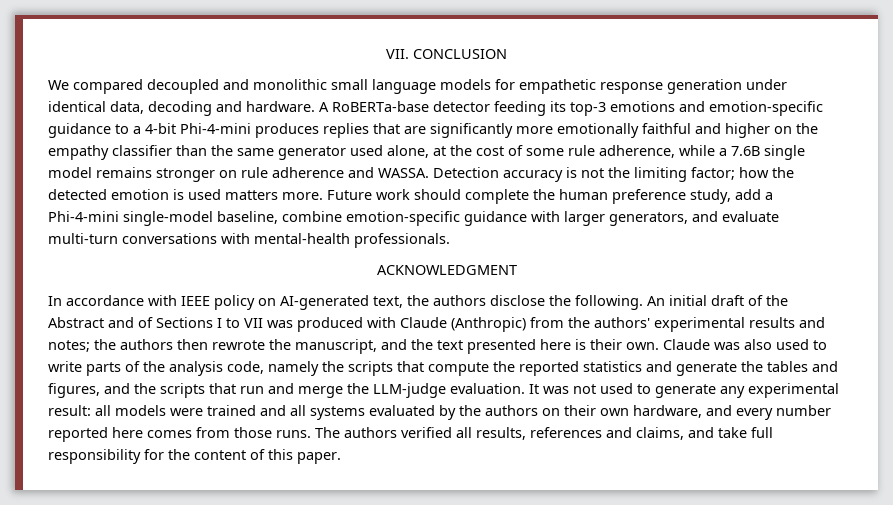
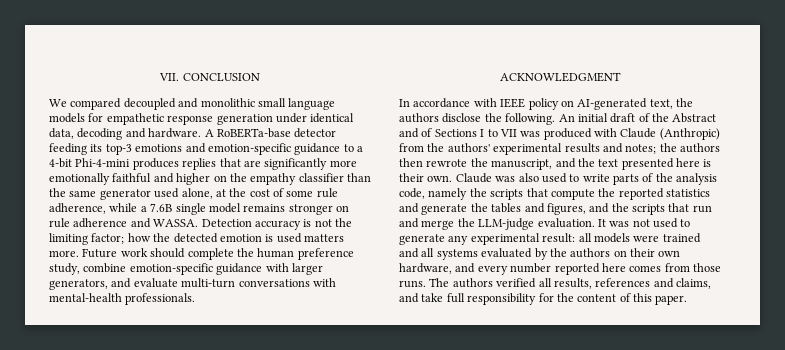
- Future work should complete the human preference study, add a Phi-4-mini single-model baseline, combine emotion-specific guidance with larger generators, and evaluate multi-turn conversations with mental-health professionals.
+ Future work should complete the human preference study, combine emotion-specific guidance with larger generators, and evaluate multi-turn conversations with mental-health professionals.

